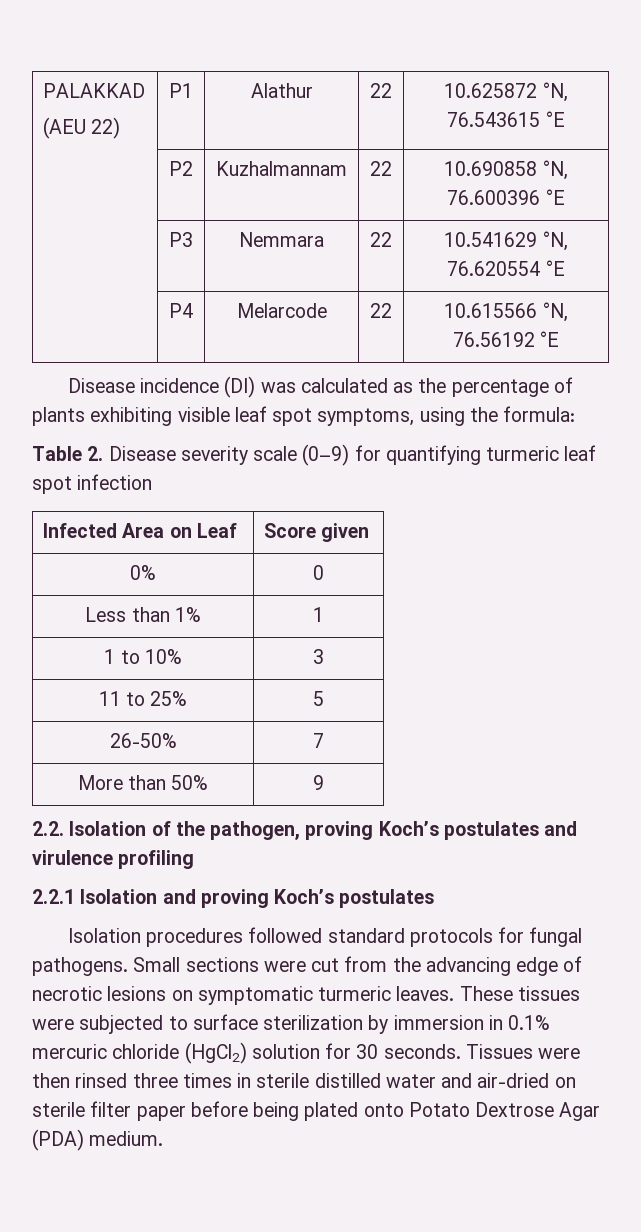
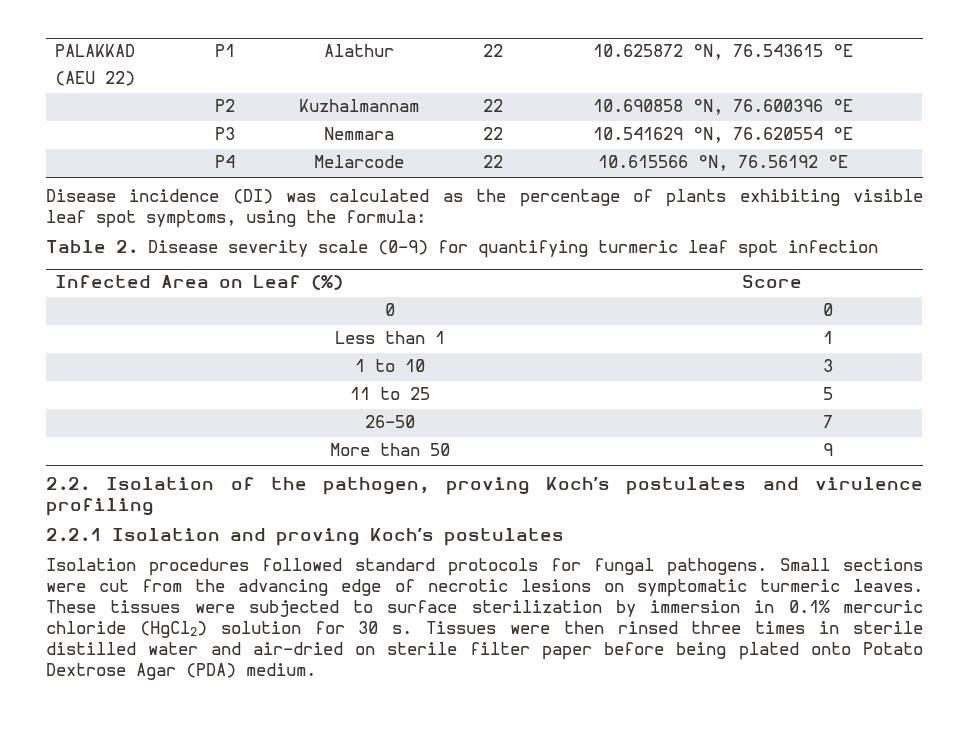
- Infected Area on Leaf | Score given
- 0% | 0
+ Infected Area on Leaf (%) | Score
+ 0 | 0
- Less than 1% | 1
+ Less than 1 | 1
- 1 to 10% | 3
+ 1 to 10 | 3
- 11 to 25% | 5
+ 11 to 25 | 5
- 26-50% | 7
+ 26-50 | 7
- More than 50% | 9
+ More than 50 | 9
- These tissues were subjected to surface sterilization by immersion in 0.1% mercuric chloride (HgCl2) solution for 30 seconds.
+ These tissues were subjected to surface sterilization by immersion in 0.1% mercuric chloride (HgCl2) solution for 30 s.

